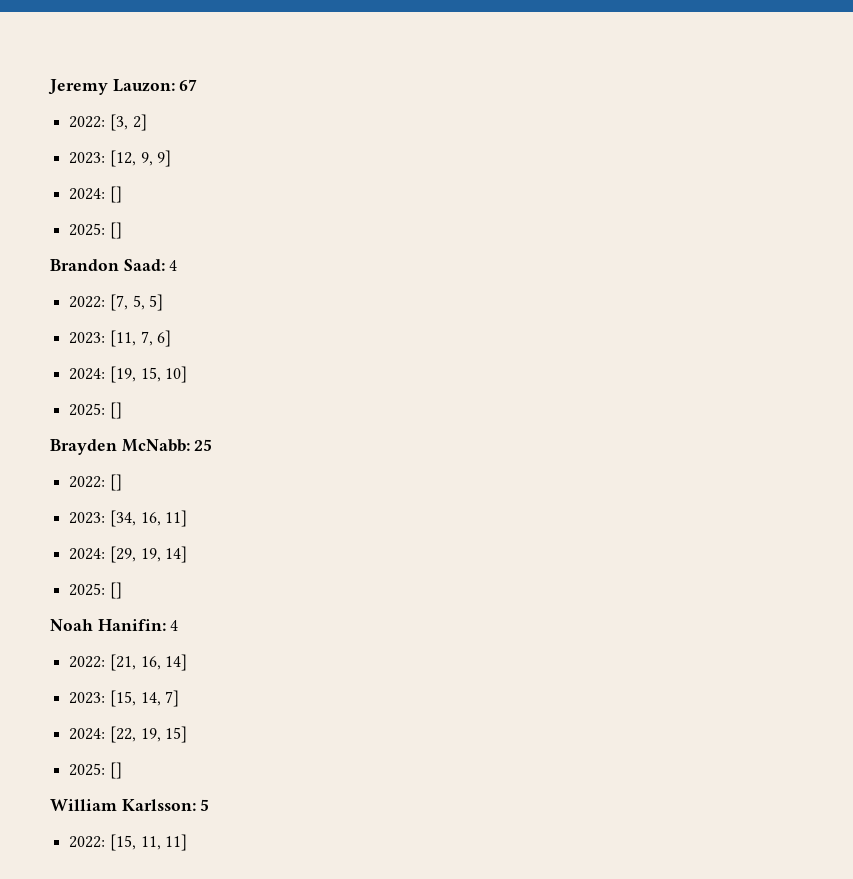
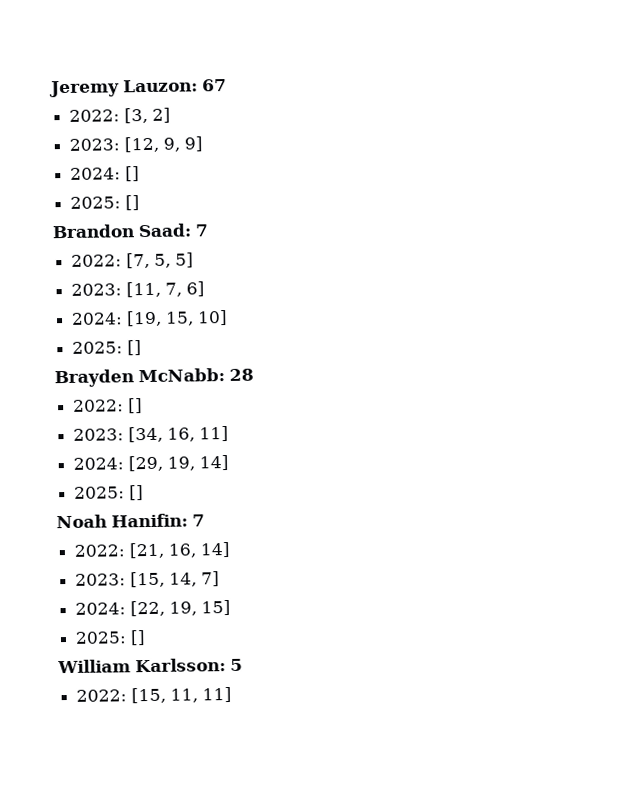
- Brandon Saad: 4
+ Brandon Saad: 7
- Brayden McNabb: 25
+ Brayden McNabb: 28
- Noah Hanifin: 4
+ Noah Hanifin: 7

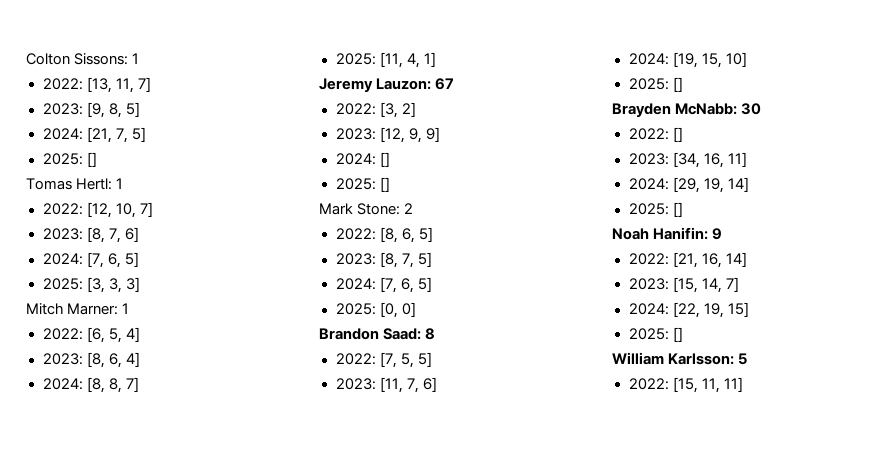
+ Colton Sissons: 1
+ 2022: [13, 11, 7]
+ 2023: [9, 8, 5]
+ 2024: [21, 7, 5]
+ 2025: []
+ Tomas Hertl: 1
+ 2022: [12, 10, 7]
+ 2023: [8, 7, 6]
+ 2024: [7, 6, 5]
+ 2025: [3, 3, 3]
+ Mitch Marner: 1
+ 2022: [6, 5, 4]
+ 2023: [8, 6, 4]
+ 2024: [8, 8, 7]
+ 2025: [11, 4, 1]
+ Mark Stone: 2
+ 2022: [8, 6, 5]
+ 2023: [8, 7, 5]
+ 2024: [7, 6, 5]
+ 2025: [0, 0]
- Brandon Saad: 7
+ Brandon Saad: 8
- Brayden McNabb: 28
+ Brayden McNabb: 30
- Noah Hanifin: 7
+ Noah Hanifin: 9

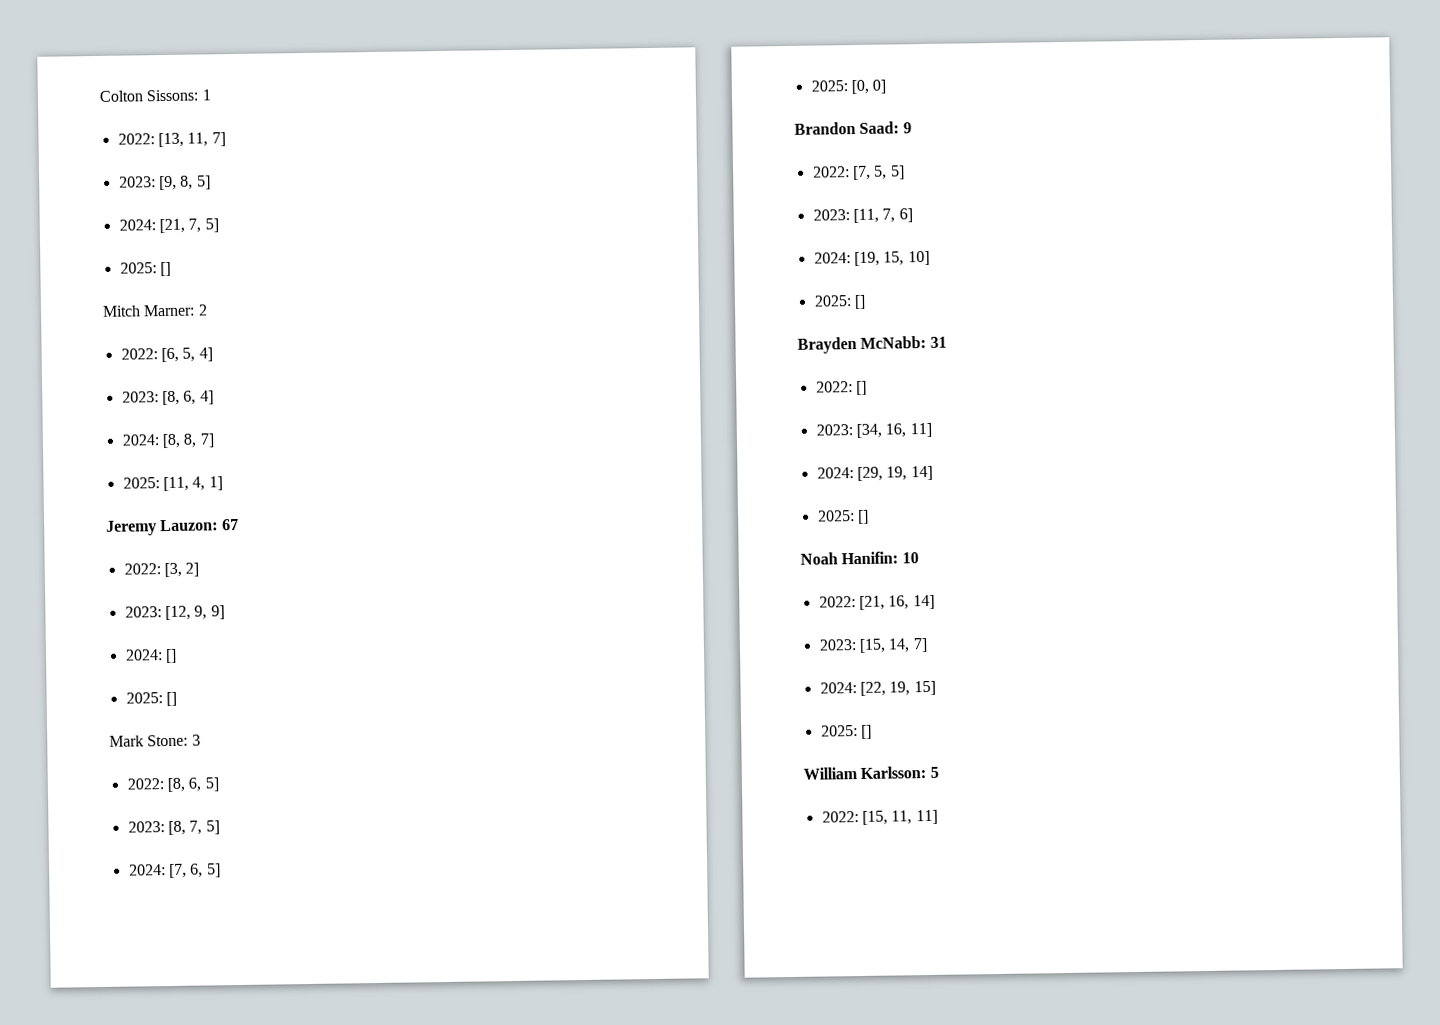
- Tomas Hertl: 1
- 2022: [12, 10, 7]
- 2023: [8, 7, 6]
- 2024: [7, 6, 5]
- 2025: [3, 3, 3]
- Mitch Marner: 1
+ Mitch Marner: 2
- Mark Stone: 2
+ Mark Stone: 3
- Brandon Saad: 8
+ Brandon Saad: 9
- Brayden McNabb: 30
+ Brayden McNabb: 31
- Noah Hanifin: 9
+ Noah Hanifin: 10

